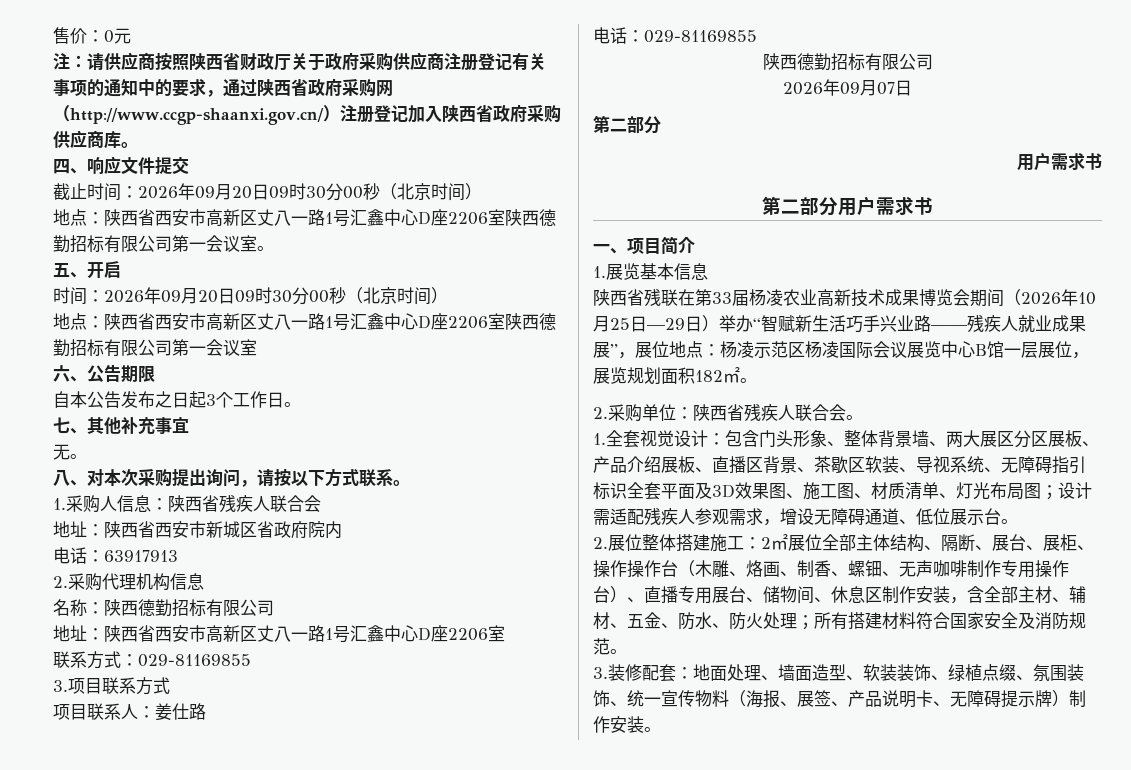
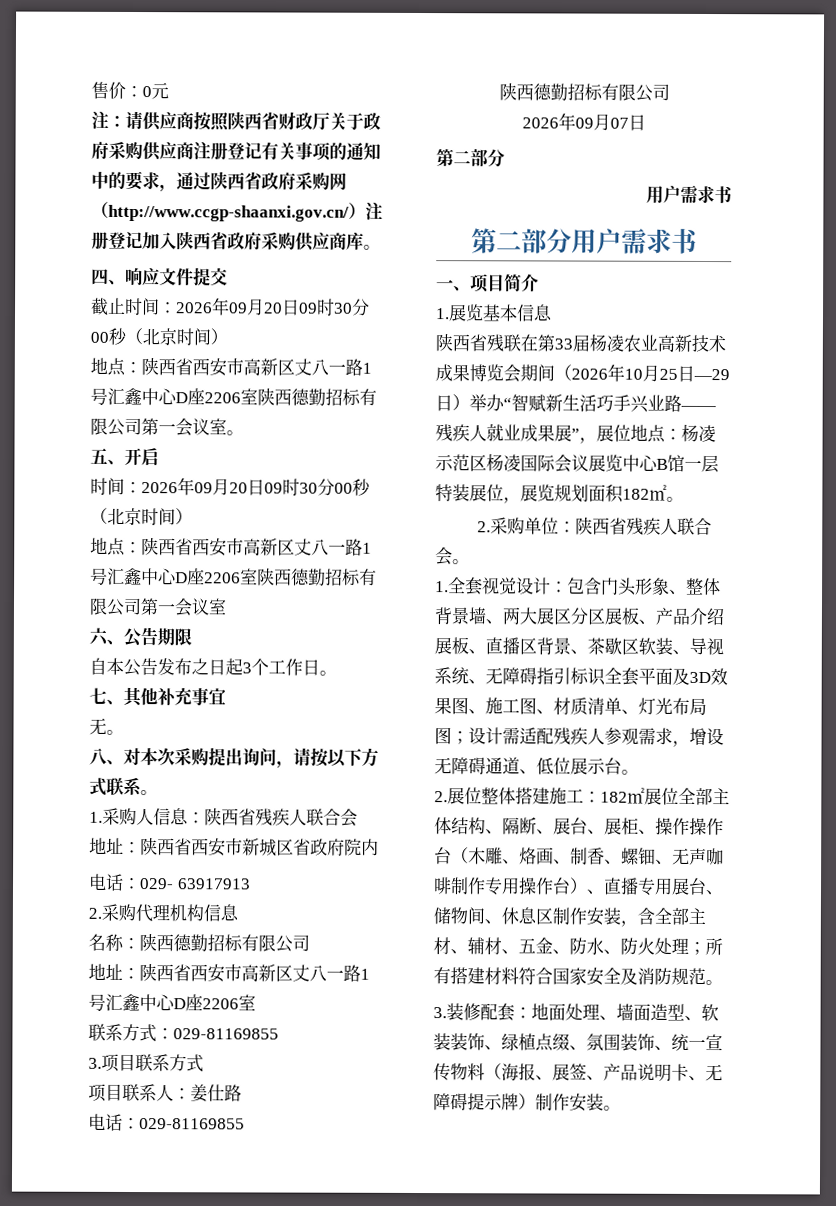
- 电话：63917913
+ 电话：029- 63917913
- 陕西省残联在第33届杨凌农业高新技术成果博览会期间（2026年10月25日—29日）举办“智赋新生活巧手兴业路——残疾人就业成果展”，展位地点：杨凌示范区杨凌国际会议展览中心B馆一层展位，展览规划面积182㎡。
+ 陕西省残联在第33届杨凌农业高新技术成果博览会期间（2026年10月25日—29日）举办“智赋新生活巧手兴业路——残疾人就业成果展”，展位地点：杨凌示范区杨凌国际会议展览中心B馆一层特装展位，展览规划面积182㎡。
- 2.展位整体搭建施工：2㎡展位全部主体结构、隔断、展台、展柜、操作操作台（木雕、烙画、制香、螺钿、无声咖啡制作专用操作台）、直播专用展台、储物间、休息区制作安装，含全部主材、辅材、五金、防水、防火处理；所有搭建材料符合国家安全及消防规范。
+ 2.展位整体搭建施工：182㎡展位全部主体结构、隔断、展台、展柜、操作操作台（木雕、烙画、制香、螺钿、无声咖啡制作专用操作台）、直播专用展台、储物间、休息区制作安装，含全部主材、辅材、五金、防水、防火处理；所有搭建材料符合国家安全及消防规范。

